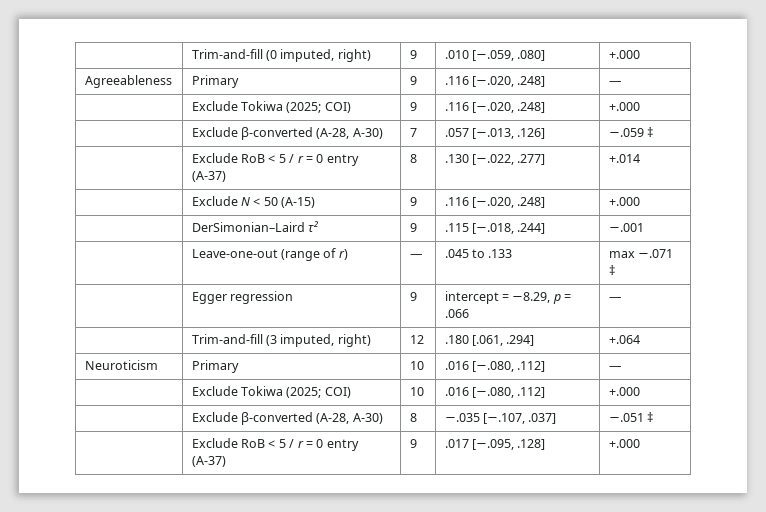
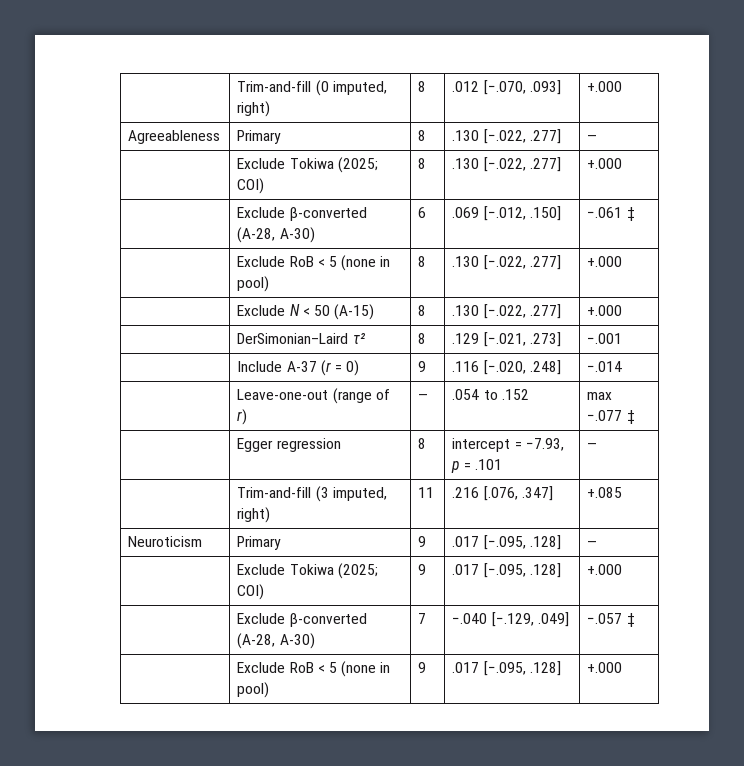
- | Trim-and-fill (0 imputed, right) | 9 | .010 [−.059, .080] | +.000
+ | Trim-and-fill (0 imputed, right) | 8 | .012 [−.070, .093] | +.000
- Agreeableness | Primary | 9 | .116 [−.020, .248] | —
+ Agreeableness | Primary | 8 | .130 [−.022, .277] | —
+ | Exclude Tokiwa (2025; COI) | 8 | .130 [−.022, .277] | +.000
+ | Exclude β-converted (A-28, A-30) | 6 | .069 [−.012, .150] | −.061 ‡
+ | Exclude RoB < 5 (none in pool) | 8 | .130 [−.022, .277] | +.000
+ | Exclude N < 50 (A-15) | 8 | .130 [−.022, .277] | +.000
+ | DerSimonian–Laird τ² | 8 | .129 [−.021, .273] | −.001
+ | Include A-37 (r = 0) | 9 | .116 [−.020, .248] | −.014
+ | Leave-one-out (range of r) | — | .054 to .152 | max −.077 ‡
+ | Egger regression | 8 | intercept = −7.93, p = .101 | —
+ | Trim-and-fill (3 imputed, right) | 11 | .216 [.076, .347] | +.085
+ Neuroticism | Primary | 9 | .017 [−.095, .128] | —
- | Exclude Tokiwa (2025; COI) | 9 | .116 [−.020, .248] | +.000
+ | Exclude Tokiwa (2025; COI) | 9 | .017 [−.095, .128] | +.000
- | Exclude β-converted (A-28, A-30) | 7 | .057 [−.013, .126] | −.059 ‡
- | Exclude RoB < 5 / r = 0 entry (A-37) | 8 | .130 [−.022, .277] | +.014
- | Exclude N < 50 (A-15) | 9 | .116 [−.020, .248] | +.000
- | DerSimonian–Laird τ² | 9 | .115 [−.018, .244] | −.001
- | Leave-one-out (range of r) | — | .045 to .133 | max −.071 ‡
- | Egger regression | 9 | intercept = −8.29, p = .066 | —
- | Trim-and-fill (3 imputed, right) | 12 | .180 [.061, .294] | +.064
- Neuroticism | Primary | 10 | .016 [−.080, .112] | —
- | Exclude Tokiwa (2025; COI) | 10 | .016 [−.080, .112] | +.000
- | Exclude β-converted (A-28, A-30) | 8 | −.035 [−.107, .037] | −.051 ‡
- | Exclude RoB < 5 / r = 0 entry (A-37) | 9 | .017 [−.095, .128] | +.000
+ | Exclude β-converted (A-28, A-30) | 7 | −.040 [−.129, .049] | −.057 ‡
+ | Exclude RoB < 5 (none in pool) | 9 | .017 [−.095, .128] | +.000

